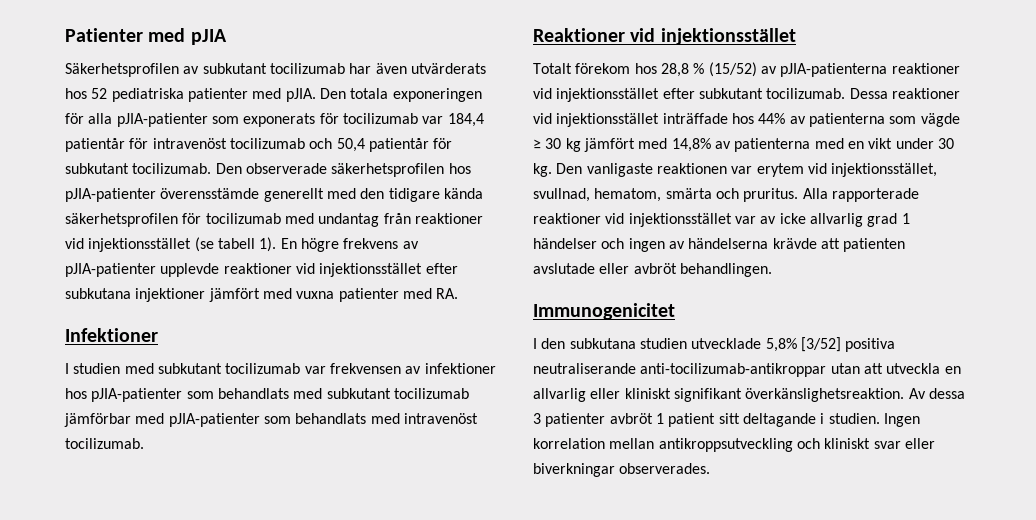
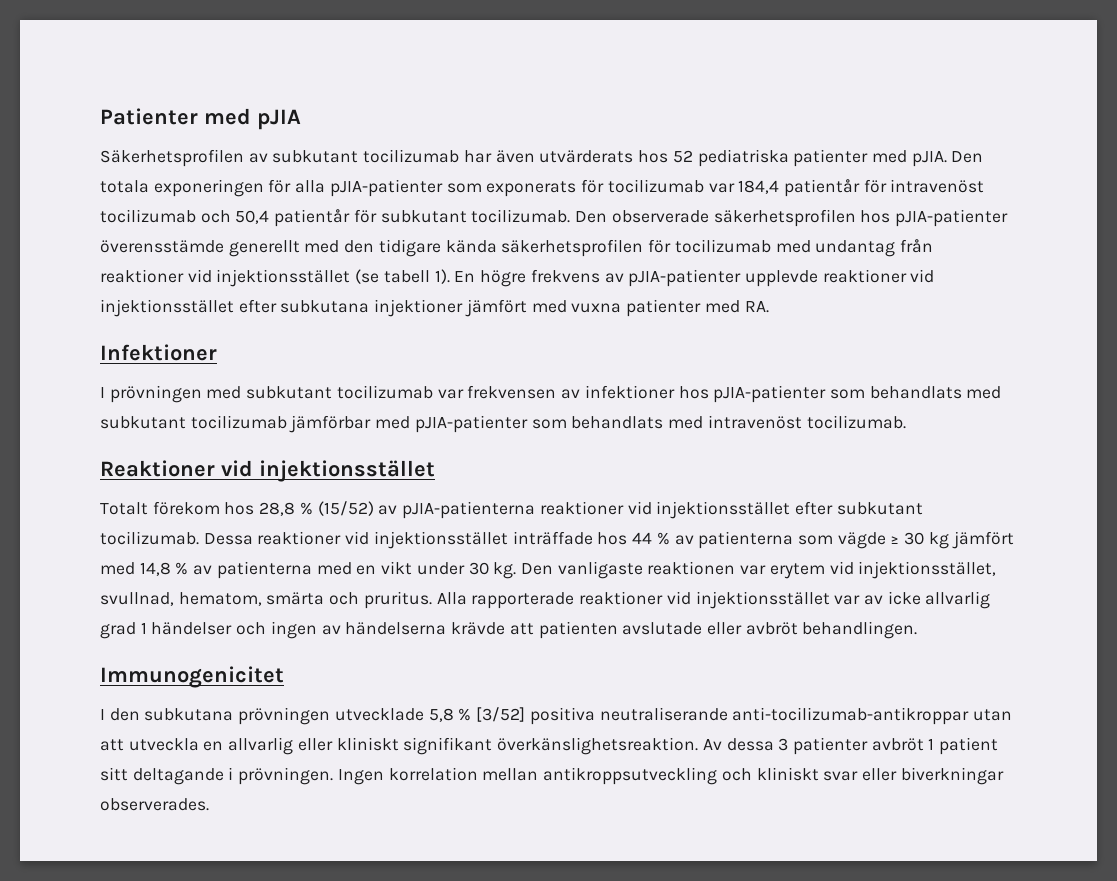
- I studien med subkutant tocilizumab var frekvensen av infektioner hos pJIA-patienter som behandlats med subkutant tocilizumab jämförbar med pJIA-patienter som behandlats med intravenöst tocilizumab.
+ I prövningen med subkutant tocilizumab var frekvensen av infektioner hos pJIA-patienter som behandlats med subkutant tocilizumab jämförbar med pJIA-patienter som behandlats med intravenöst tocilizumab.
- Dessa reaktioner vid injektionsstället inträffade hos 44% av patienterna som vägde ≥ 30 kg jämfört med 14,8% av patienterna med en vikt under 30 kg.
+ Dessa reaktioner vid injektionsstället inträffade hos 44 % av patienterna som vägde ≥ 30 kg jämfört med 14,8 % av patienterna med en vikt under 30 kg.
- I den subkutana studien utvecklade 5,8% [3/52] positiva neutraliserande anti-tocilizumab-antikroppar utan att utveckla en allvarlig eller kliniskt signifikant överkänslighetsreaktion.
+ I den subkutana prövningen utvecklade 5,8 % [3/52] positiva neutraliserande anti-tocilizumab-antikroppar utan att utveckla en allvarlig eller kliniskt signifikant överkänslighetsreaktion.
- Av dessa 3 patienter avbröt 1 patient sitt deltagande i studien.
+ Av dessa 3 patienter avbröt 1 patient sitt deltagande i prövningen.

